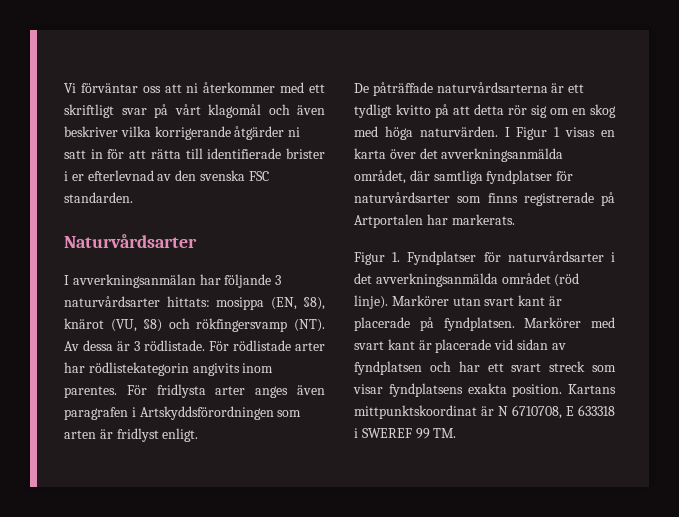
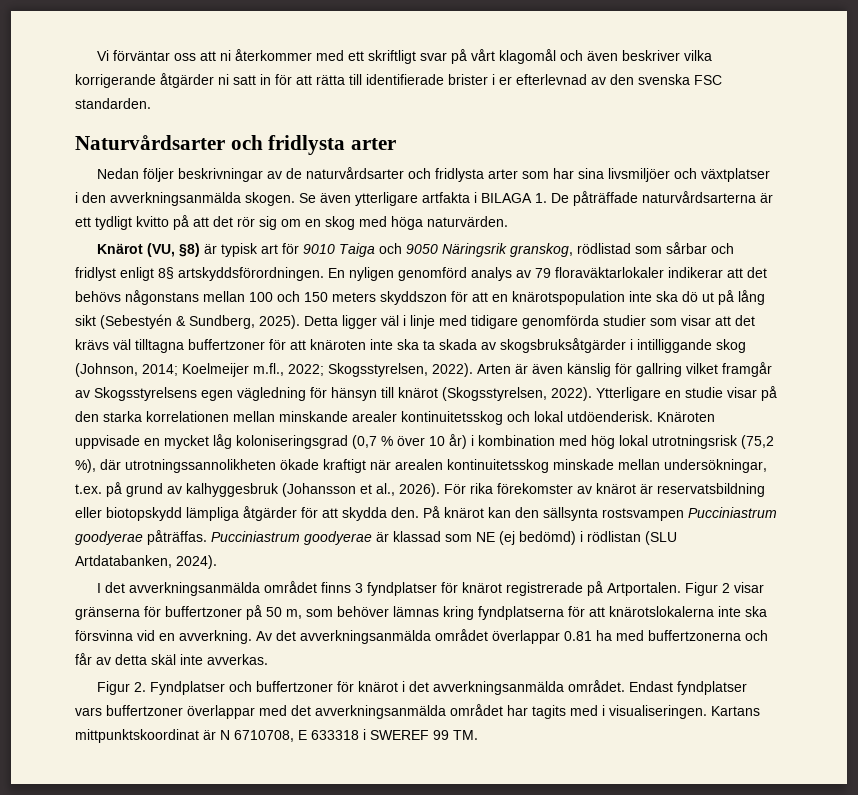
- Naturvårdsarter
- I avverkningsanmälan har följande 3 naturvårdsarter hittats: mosippa (EN, §8), knärot (VU, §8) och rökfingersvamp (NT). Av dessa är 3 rödlistade. För rödlistade arter har rödlistekategorin angivits inom parentes. För fridlysta arter anges även paragrafen i Artskyddsförordningen som arten är fridlyst enligt.
- De påträffade naturvårdsarterna är ett tydligt kvitto på att detta rör sig om en skog med höga naturvärden. I Figur 1 visas en karta över det avverkningsanmälda området, där samtliga fyndplatser för naturvårdsarter som finns registrerade på Artportalen har markerats.
- Figur 1. Fyndplatser för naturvårdsarter i det avverkningsanmälda området (röd linje). Markörer utan svart kant är placerade på fyndplatsen. Markörer med svart kant är placerade vid sidan av fyndplatsen och har ett svart streck som visar fyndplatsens exakta position.
+ Naturvårdsarter och fridlysta arter
+ Nedan följer beskrivningar av de naturvårdsarter och fridlysta arter som har sina livsmiljöer och växtplatser i den avverkningsanmälda skogen. Se även ytterligare artfakta i BILAGA 1. De påträffade naturvårdsarterna är ett tydligt kvitto på att det rör sig om en skog med höga naturvärden.
+ Knärot (VU, §8) är typisk art för 9010 Taiga och 9050 Näringsrik granskog, rödlistad som sårbar och fridlyst enligt 8§ artskyddsförordningen. En nyligen genomförd analys av 79 floraväktarlokaler indikerar att det behövs någonstans mellan 100 och 150 meters skyddszon för att en knärotspopulation inte ska dö ut på lång sikt (Sebestyén & Sundberg, 2025). Detta ligger väl i linje med tidigare genomförda studier som visar att det krävs väl tilltagna buffertzoner för att knäroten inte ska ta skada av skogsbruksåtgärder i intilliggande skog (Johnson, 2014; Koelmeijer m.fl., 2022; Skogsstyrelsen, 2022). Arten är även känslig för gallring vilket framgår av Skogsstyrelsens egen vägledning för hänsyn till knärot (Skogsstyrelsen, 2022). Ytterligare en studie visar på den starka korrelationen mellan minskande arealer kontinuitetsskog och lokal utdöenderisk. Knäroten uppvisade en mycket låg koloniseringsgrad (0,7 % över 10 år) i kombination med hög lokal utrotningsrisk (75,2 %), där utrotningssannolikheten ökade kraftigt när arealen kontinuitetsskog minskade mellan undersökningar, t.ex. på grund av kalhyggesbruk (Johansson et al., 2026). För rika förekomster av knärot är reservatsbildning eller biotopskydd lämpliga åtgärder för att skydda den. På knärot kan den sällsynta rostsvampen Pucciniastrum goodyerae påträffas. Pucciniastrum goodyerae är klassad som NE (ej bedömd) i rödlistan (SLU Artdatabanken, 2024).
+ I det avverkningsanmälda området finns 3 fyndplatser för knärot registrerade på Artportalen. Figur 2 visar gränserna för buffertzoner på 50 m, som behöver lämnas kring fyndplatserna för att knärotslokalerna inte ska försvinna vid en avverkning. Av det avverkningsanmälda området överlappar 0.81 ha med buffertzonerna och får av detta skäl inte avverkas.
+ Figur 2. Fyndplatser och buffertzoner för knärot i det avverkningsanmälda området. Endast fyndplatser vars buffertzoner överlappar med det avverkningsanmälda området har tagits med i visualiseringen.

